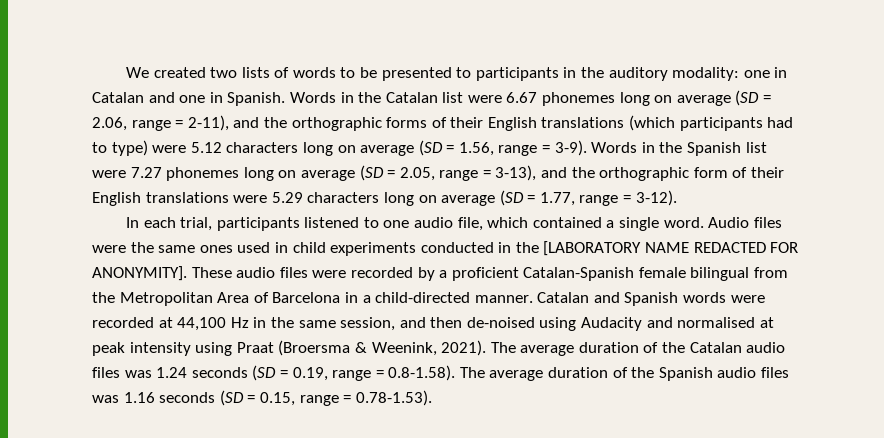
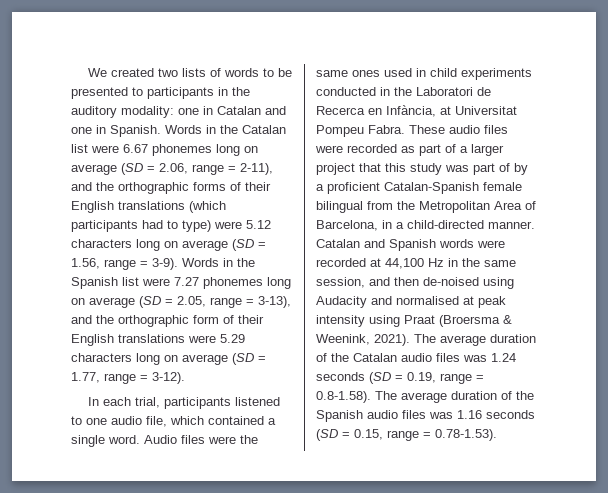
- Audio files were the same ones used in child experiments conducted in the [LABORATORY NAME REDACTED FOR ANONYMITY].
+ Audio files were the same ones used in child experiments conducted in the Laboratori de Recerca en Infància, at Universitat Pompeu Fabra.
- These audio files were recorded by a proficient Catalan-Spanish female bilingual from the Metropolitan Area of Barcelona in a child-directed manner.
+ These audio files were recorded as part of a larger project that this study was part of by a proficient Catalan-Spanish female bilingual from the Metropolitan Area of Barcelona, in a child-directed manner.

